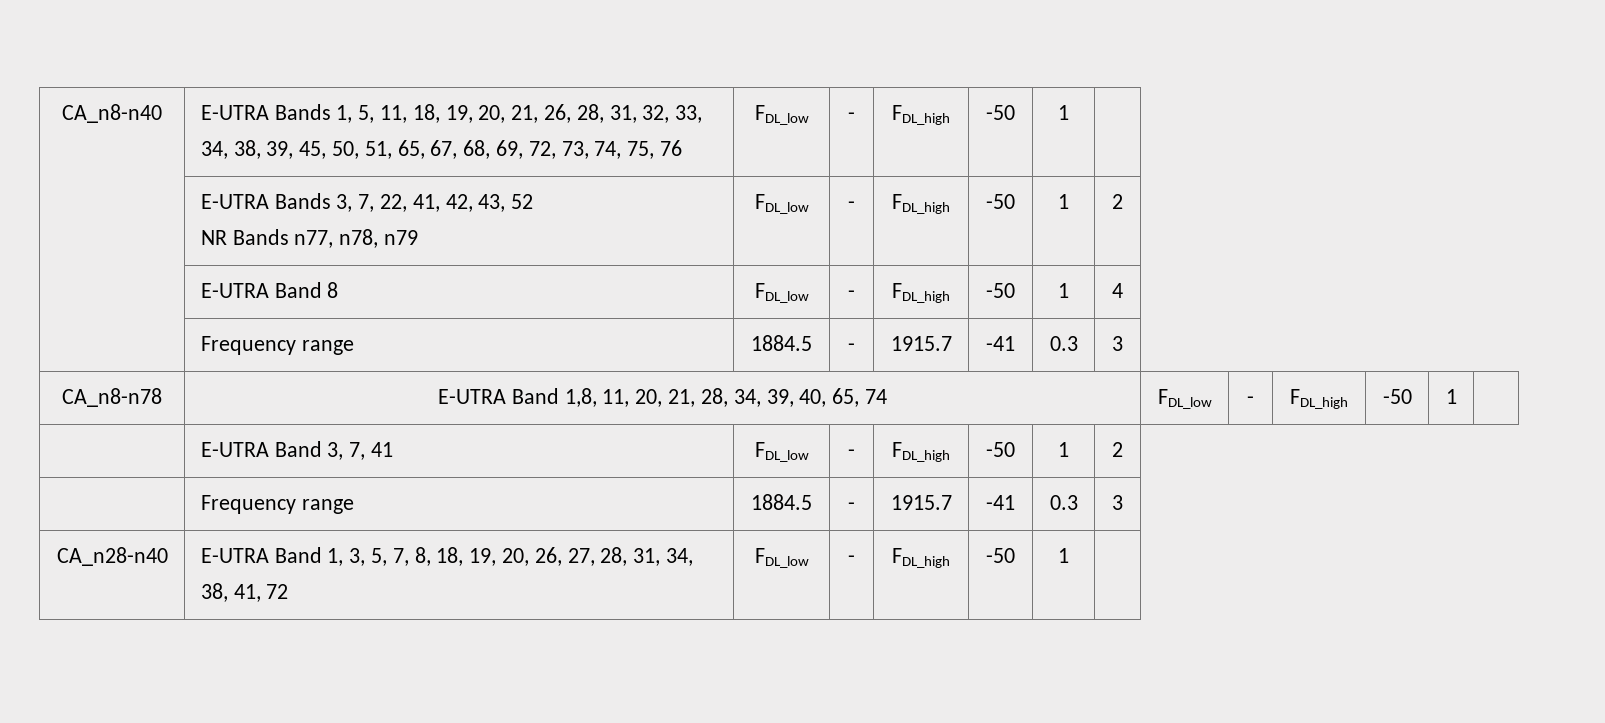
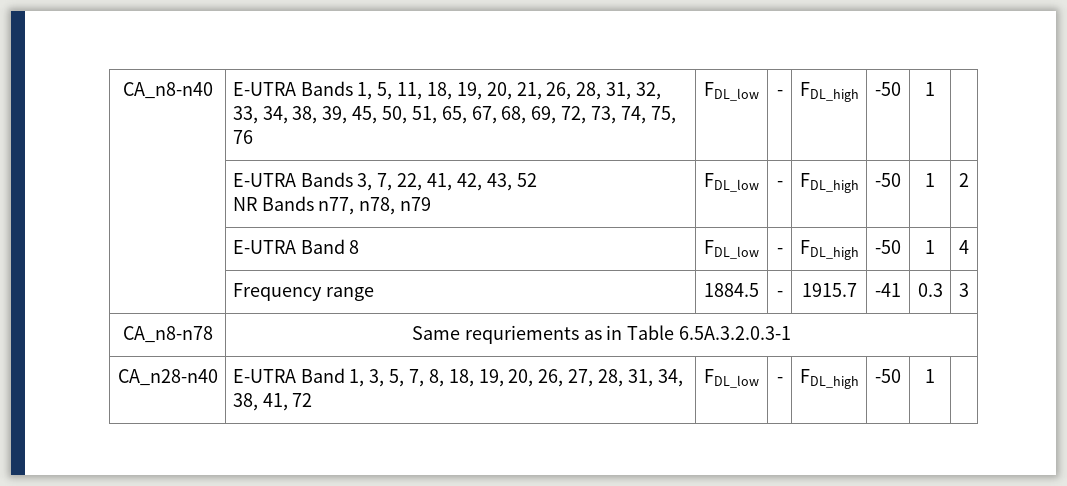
- CA_n8-n78 | E-UTRA Band 1,8, 11, 20, 21, 28, 34, 39, 40, 65, 74 | FDL_low | - | FDL_high | -50 | 1 |
- | E-UTRA Band 3, 7, 41 | FDL_low | - | FDL_high | -50 | 1 | 2
- | Frequency range | 1884.5 | - | 1915.7 | -41 | 0.3 | 3
+ CA_n8-n78 | Same requriements as in Table 6.5A.3.2.0.3-1

